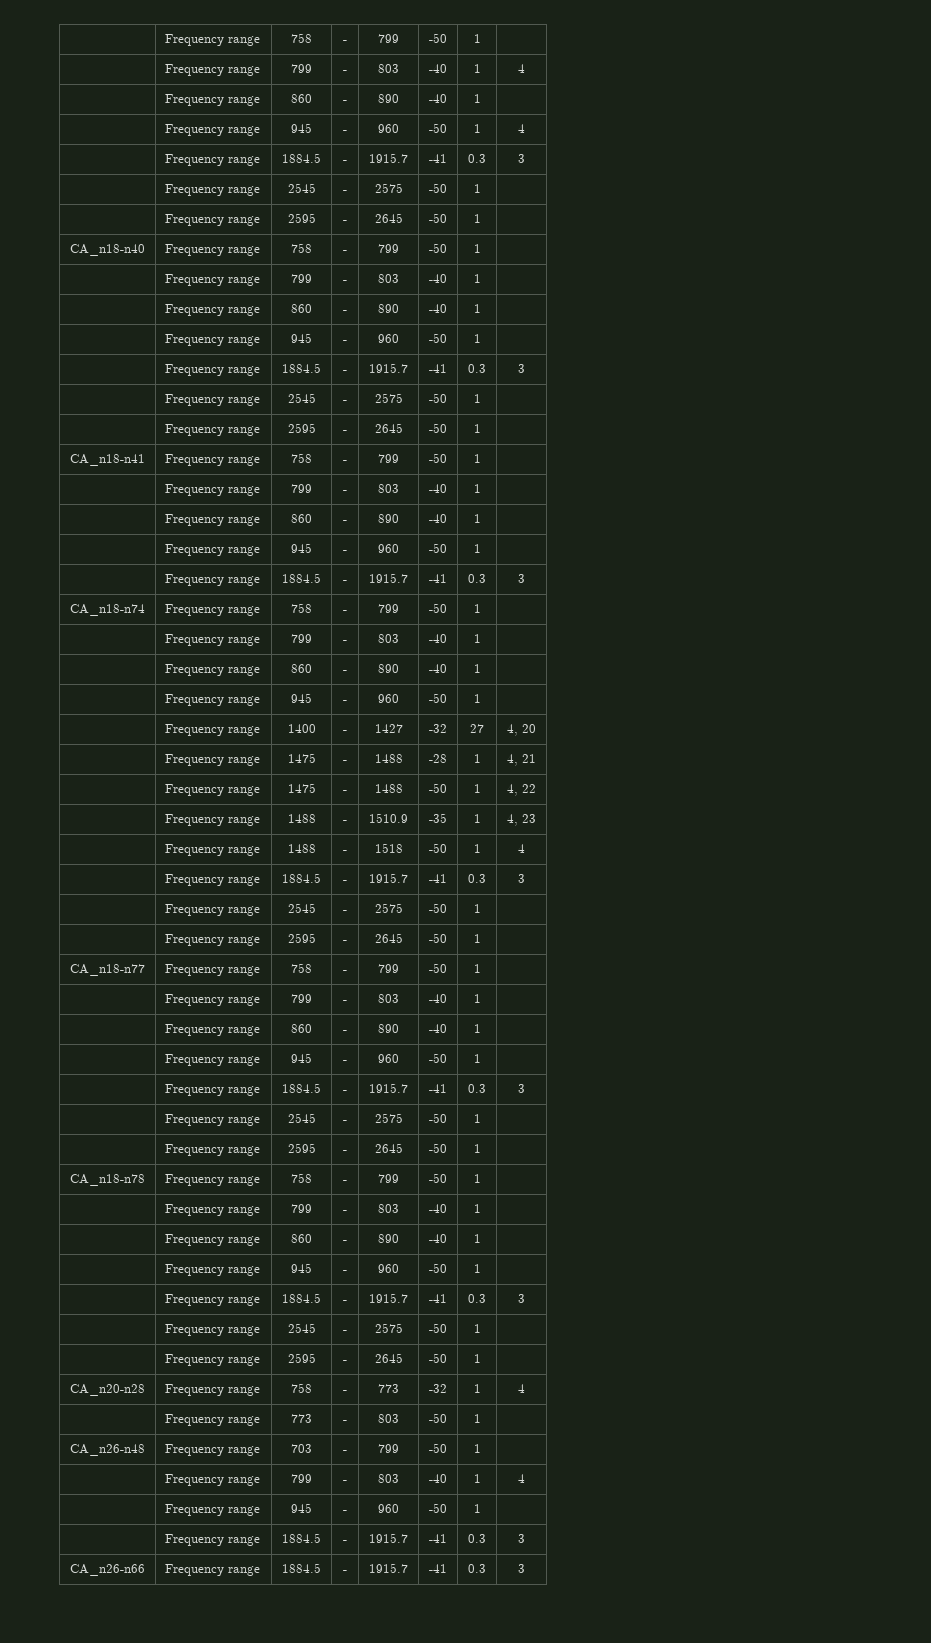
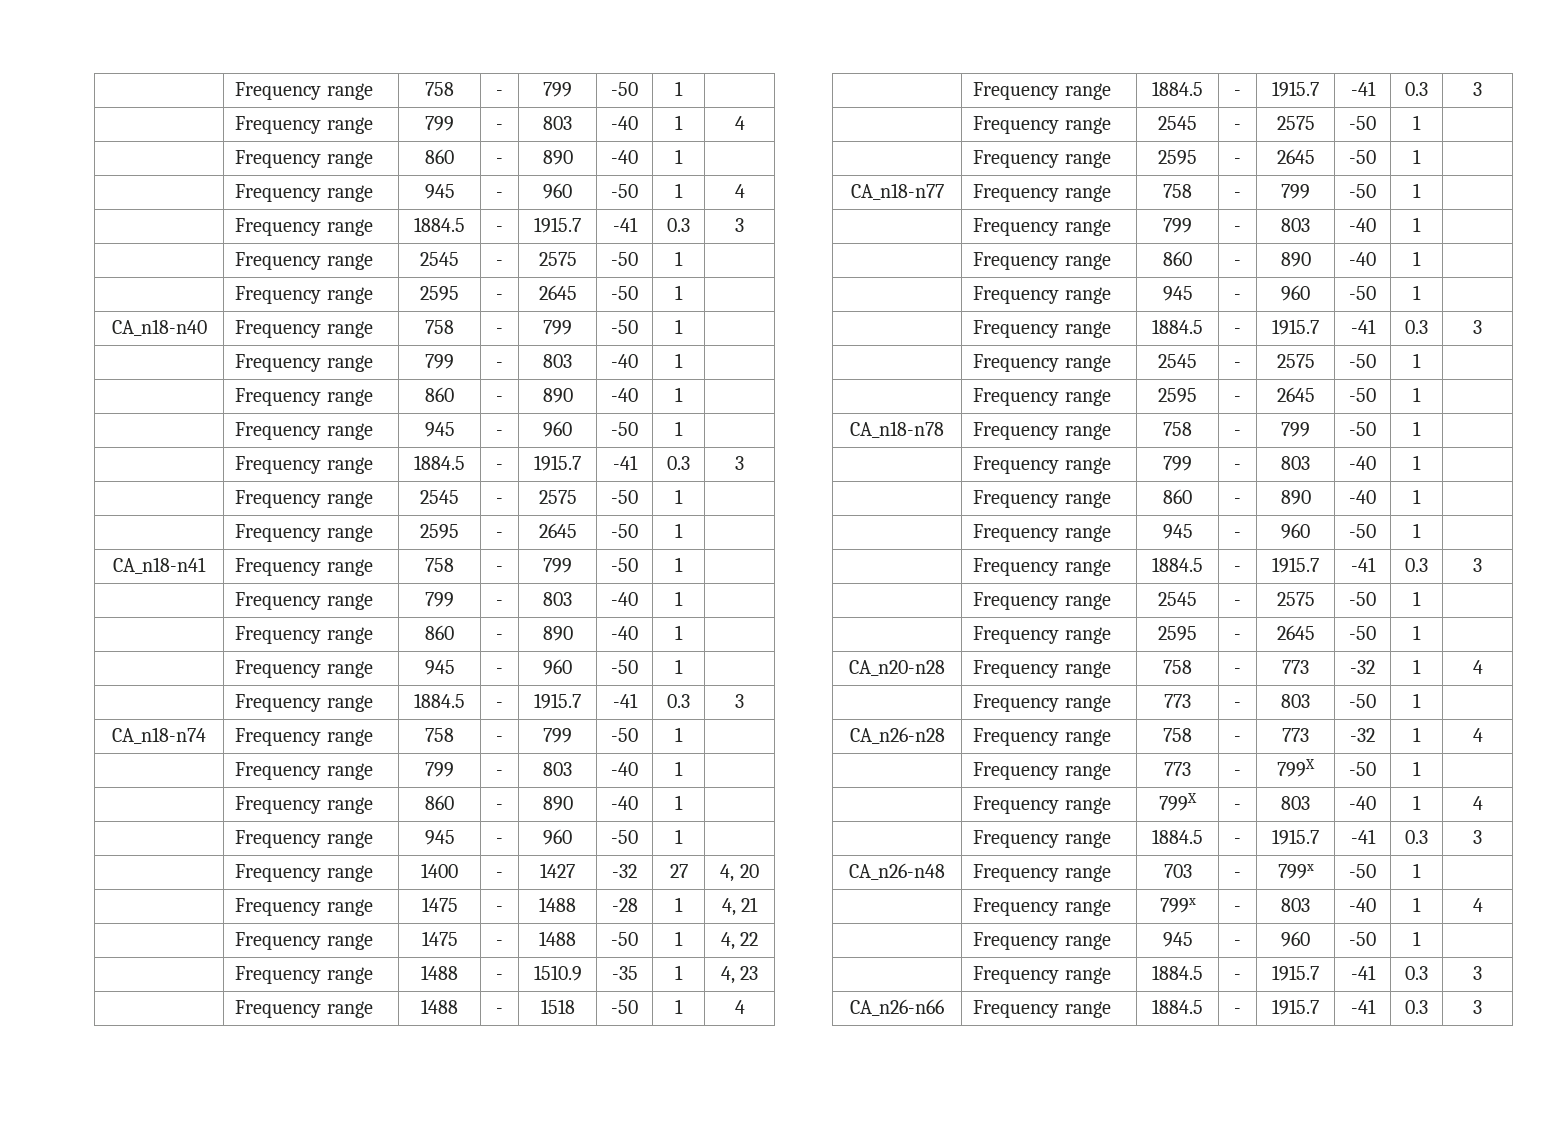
- CA_n26-n48 | Frequency range | 703 | - | 799 | -50 | 1 |
- | Frequency range | 799 | - | 803 | -40 | 1 | 4
+ CA_n26-n28 | Frequency range | 758 | - | 773 | -32 | 1 | 4
+ | Frequency range | 773 | - | 799X | -50 | 1 |
+ | Frequency range | 799X | - | 803 | -40 | 1 | 4
+ | Frequency range | 1884.5 | - | 1915.7 | -41 | 0.3 | 3
+ CA_n26-n48 | Frequency range | 703 | - | 799x | -50 | 1 |
+ | Frequency range | 799x | - | 803 | -40 | 1 | 4

